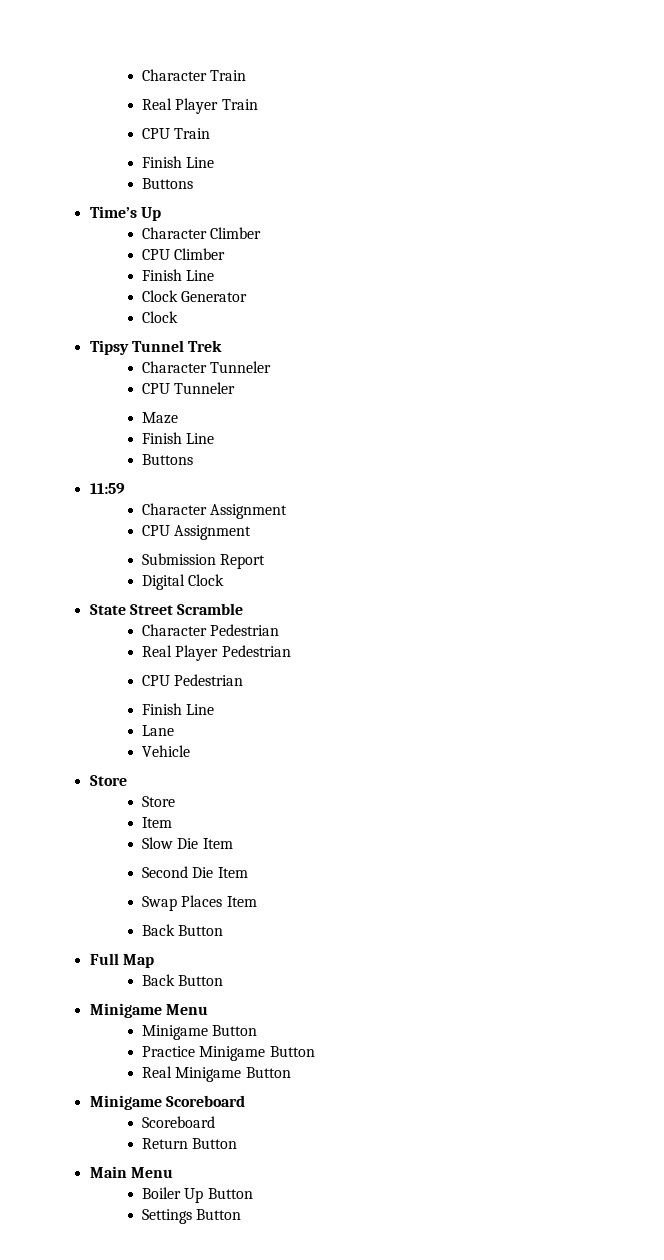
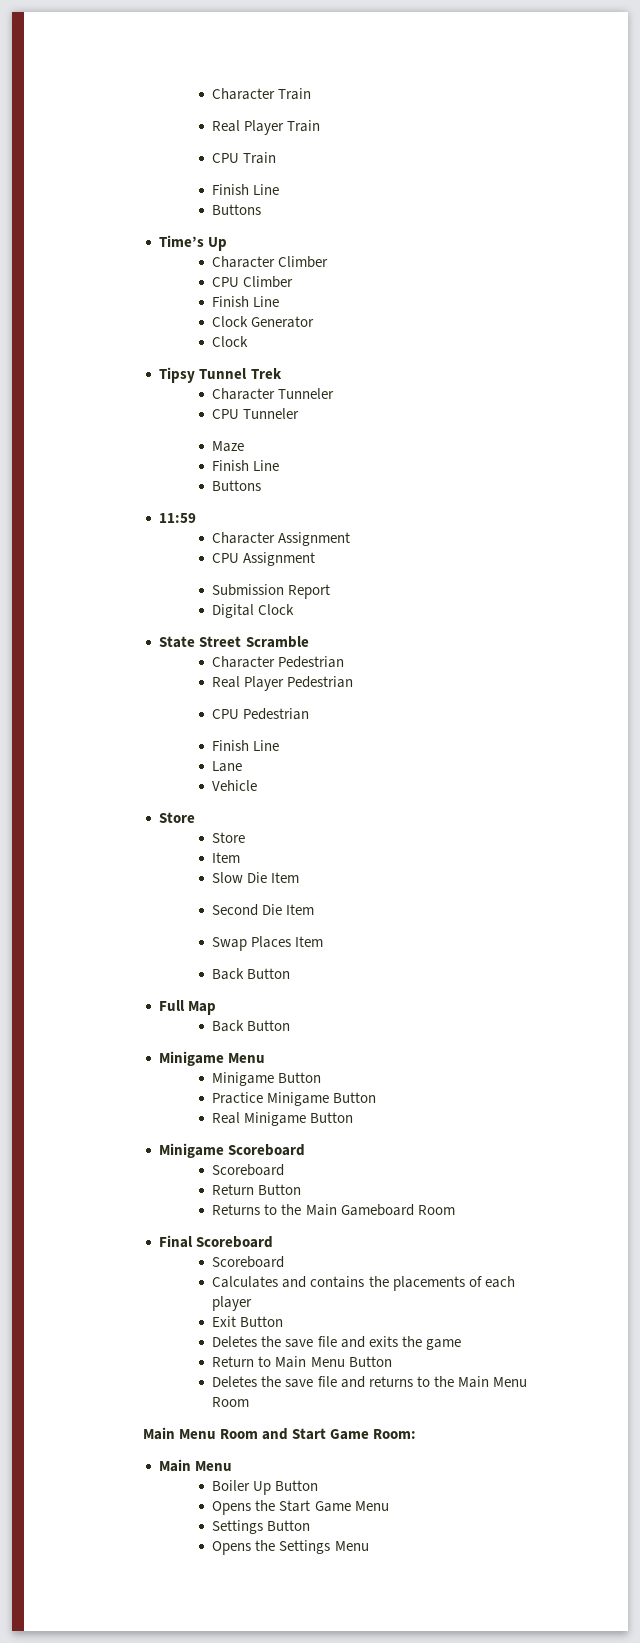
+ Returns to the Main Gameboard Room
+ Final Scoreboard
+ Scoreboard
+ Calculates and contains the placements of each player
+ Exit Button
+ Deletes the save file and exits the game
+ Return to Main Menu Button
+ Deletes the save file and returns to the Main Menu Room
+ Main Menu Room and Start Game Room:
+ Opens the Start Game Menu
  Settings Button
+ Opens the Settings Menu

